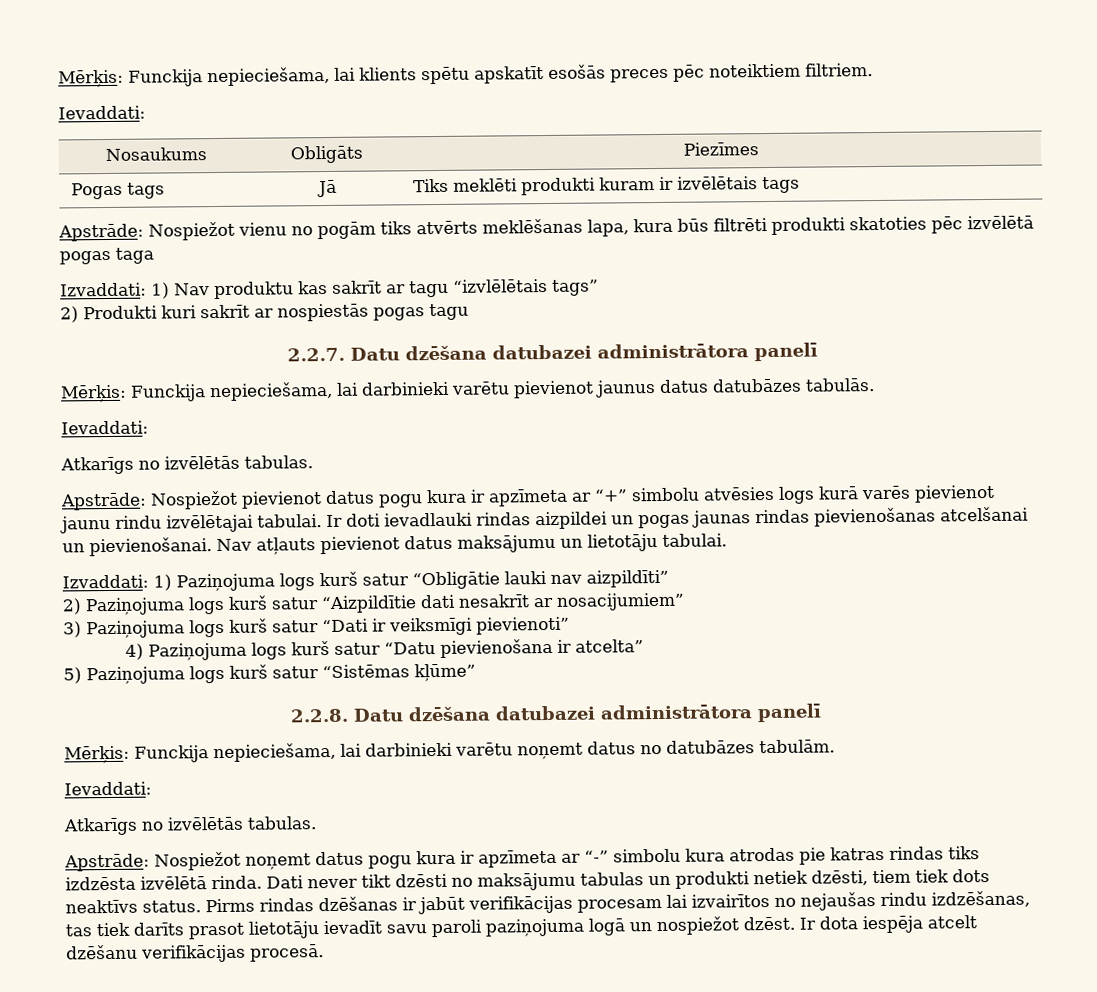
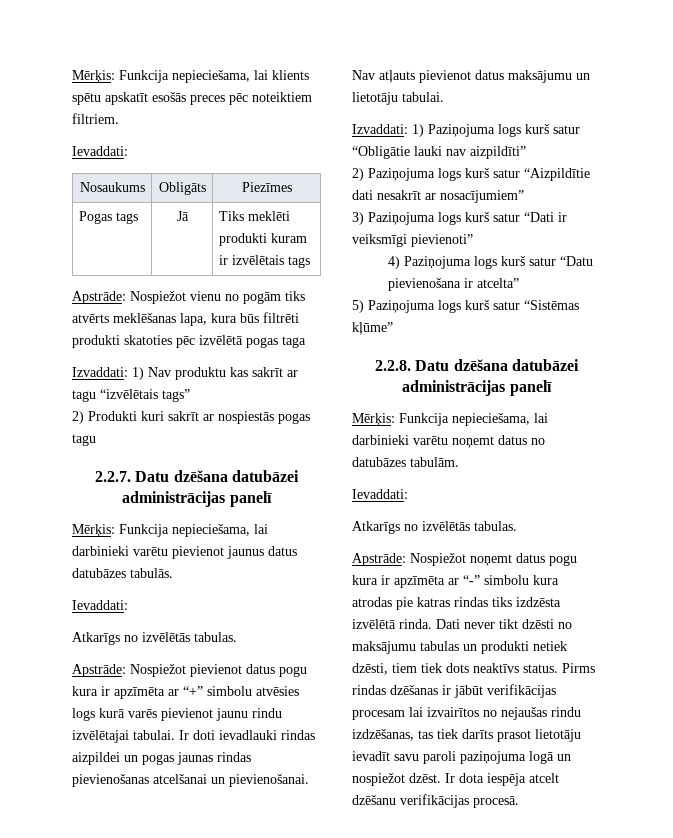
- Mērķis: Funckija nepieciešama, lai klients spētu apskatīt esošās preces pēc noteiktiem filtriem.
+ Mērķis: Funkcija nepieciešama, lai klients spētu apskatīt esošās preces pēc noteiktiem filtriem.
- Izvaddati: 1) Nav produktu kas sakrīt ar tagu “izvlēlētais tags”
+ Izvaddati: 1) Nav produktu kas sakrīt ar tagu “izvēlētais tags”
- 2.2.7. Datu dzēšana datubazei administrātora panelī
- Mērķis: Funckija nepieciešama, lai darbinieki varētu pievienot jaunus datus datubāzes tabulās.
+ 2.2.7. Datu dzēšana datubāzei administrācijas panelī
+ Mērķis: Funkcija nepieciešama, lai darbinieki varētu pievienot jaunus datus datubāzes tabulās.
- Apstrāde: Nospiežot pievienot datus pogu kura ir apzīmeta ar “+” simbolu atvēsies logs kurā varēs pievienot jaunu rindu izvēlētajai tabulai.
+ Apstrāde: Nospiežot pievienot datus pogu kura ir apzīmēta ar “+” simbolu atvēsies logs kurā varēs pievienot jaunu rindu izvēlētajai tabulai.
- 2) Paziņojuma logs kurš satur “Aizpildītie dati nesakrīt ar nosacijumiem”
+ 2) Paziņojuma logs kurš satur “Aizpildītie dati nesakrīt ar nosacījumiem”
- 2.2.8. Datu dzēšana datubazei administrātora panelī
- Mērķis: Funckija nepieciešama, lai darbinieki varētu noņemt datus no datubāzes tabulām.
+ 2.2.8. Datu dzēšana datubāzei administrācijas panelī
+ Mērķis: Funkcija nepieciešama, lai darbinieki varētu noņemt datus no datubāzes tabulām.
- Apstrāde: Nospiežot noņemt datus pogu kura ir apzīmeta ar “-” simbolu kura atrodas pie katras rindas tiks izdzēsta izvēlētā rinda.
+ Apstrāde: Nospiežot noņemt datus pogu kura ir apzīmēta ar “-” simbolu kura atrodas pie katras rindas tiks izdzēsta izvēlētā rinda.
- Pirms rindas dzēšanas ir jabūt verifikācijas procesam lai izvairītos no nejaušas rindu izdzēšanas, tas tiek darīts prasot lietotāju ievadīt savu paroli paziņojuma logā un nospiežot dzēst.
+ Pirms rindas dzēšanas ir jābūt verifikācijas procesam lai izvairītos no nejaušas rindu izdzēšanas, tas tiek darīts prasot lietotāju ievadīt savu paroli paziņojuma logā un nospiežot dzēst.

